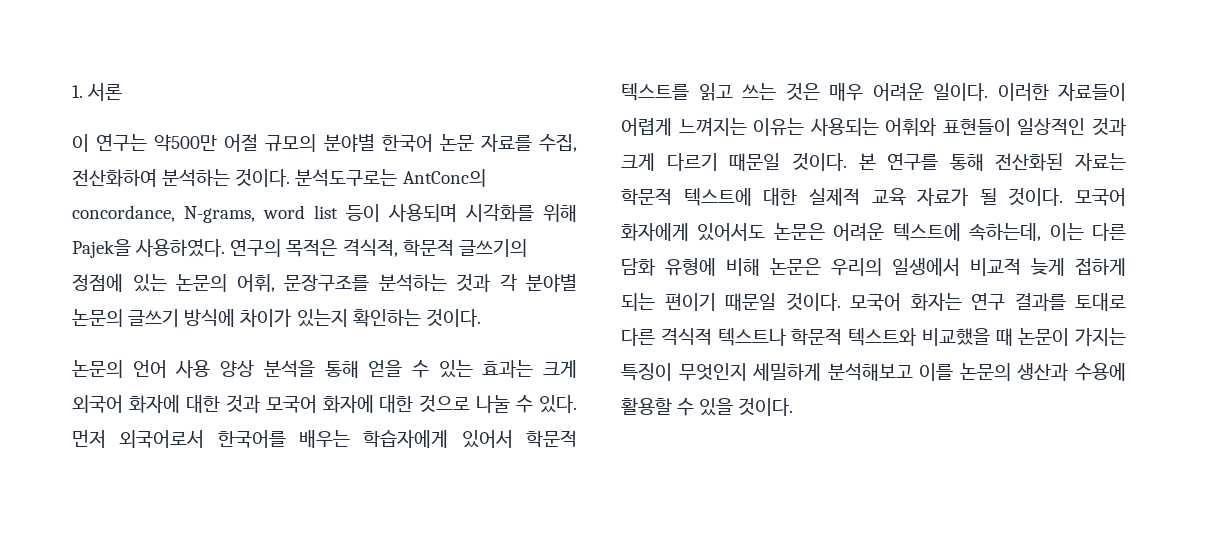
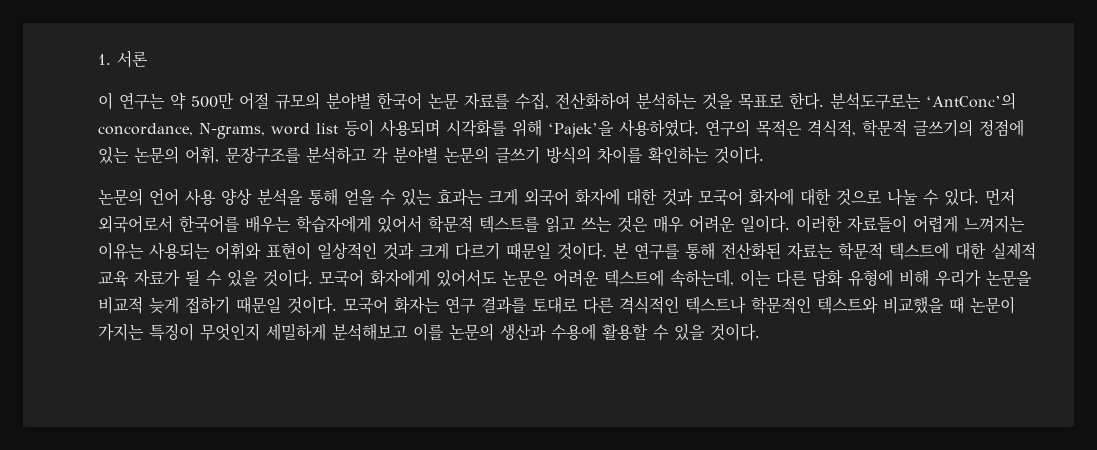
- 이 연구는 약500만 어절 규모의 분야별 한국어 논문 자료를 수집, 전산화하여 분석하는 것이다. 분석도구로는 AntConc의 concordance, N-grams, word list 등이 사용되며 시각화를 위해 Pajek을 사용하였다.
+ 이 연구는 약 500만 어절 규모의 분야별 한국어 논문 자료를 수집, 전산화하여 분석하는 것을 목표로 한다. 분석도구로는 ‘AntConc’의 concordance, N-grams, word list 등이 사용되며 시각화를 위해 ‘Pajek’을 사용하였다.
- 연구의 목적은 격식적, 학문적 글쓰기의 정점에 있는 논문의 어휘, 문장구조를 분석하는 것과 각 분야별 논문의 글쓰기 방식에 차이가 있는지 확인하는 것이다.
+ 연구의 목적은 격식적, 학문적 글쓰기의 정점에 있는 논문의 어휘, 문장구조를 분석하고 각 분야별 논문의 글쓰기 방식의 차이를 확인하는 것이다.
- 이러한 자료들이 어렵게 느껴지는 이유는 사용되는 어휘와 표현들이 일상적인 것과 크게 다르기 때문일 것이다.
+ 이러한 자료들이 어렵게 느껴지는 이유는 사용되는 어휘와 표현이 일상적인 것과 크게 다르기 때문일 것이다.
- 본 연구를 통해 전산화된 자료는 학문적 텍스트에 대한 실제적 교육 자료가 될 것이다.
+ 본 연구를 통해 전산화된 자료는 학문적 텍스트에 대한 실제적 교육 자료가 될 수 있을 것이다.
- 모국어 화자에게 있어서도 논문은 어려운 텍스트에 속하는데, 이는 다른 담화 유형에 비해 논문은 우리의 일생에서 비교적 늦게 접하게 되는 편이기 때문일 것이다.
+ 모국어 화자에게 있어서도 논문은 어려운 텍스트에 속하는데, 이는 다른 담화 유형에 비해 우리가 논문을 비교적 늦게 접하기 때문일 것이다.
- 모국어 화자는 연구 결과를 토대로 다른 격식적 텍스트나 학문적 텍스트와 비교했을 때 논문이 가지는 특징이 무엇인지 세밀하게 분석해보고 이를 논문의 생산과 수용에 활용할 수 있을 것이다.
+ 모국어 화자는 연구 결과를 토대로 다른 격식적인 텍스트나 학문적인 텍스트와 비교했을 때 논문이 가지는 특징이 무엇인지 세밀하게 분석해보고 이를 논문의 생산과 수용에 활용할 수 있을 것이다.

